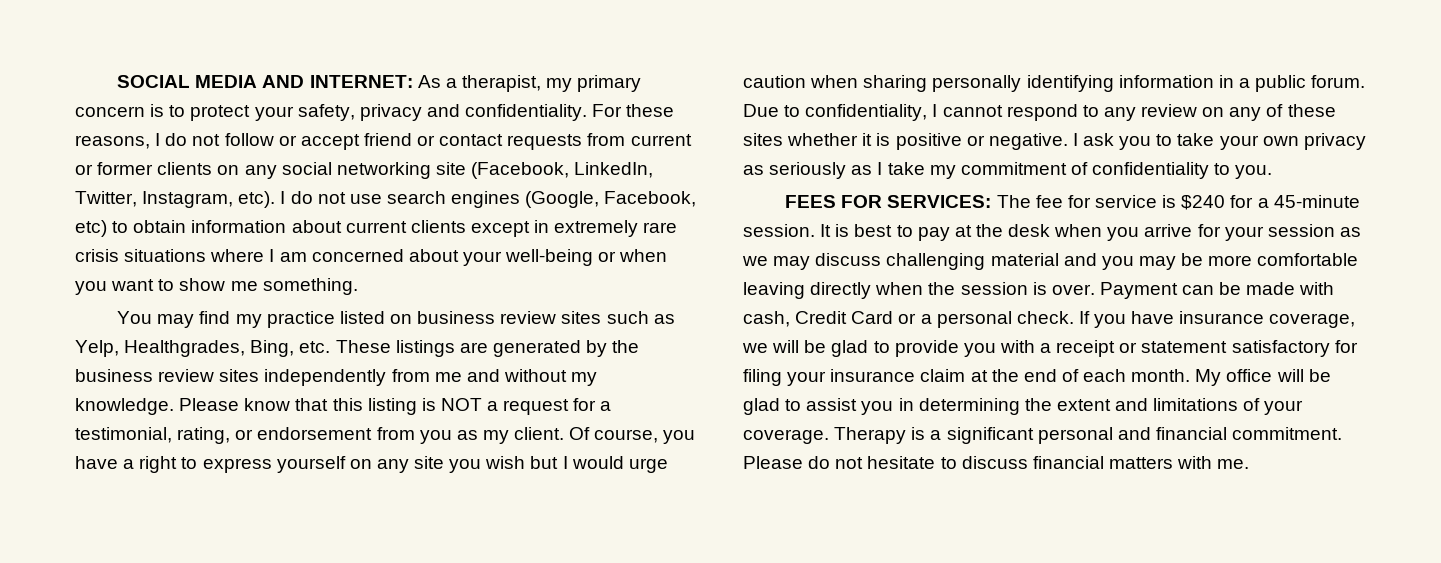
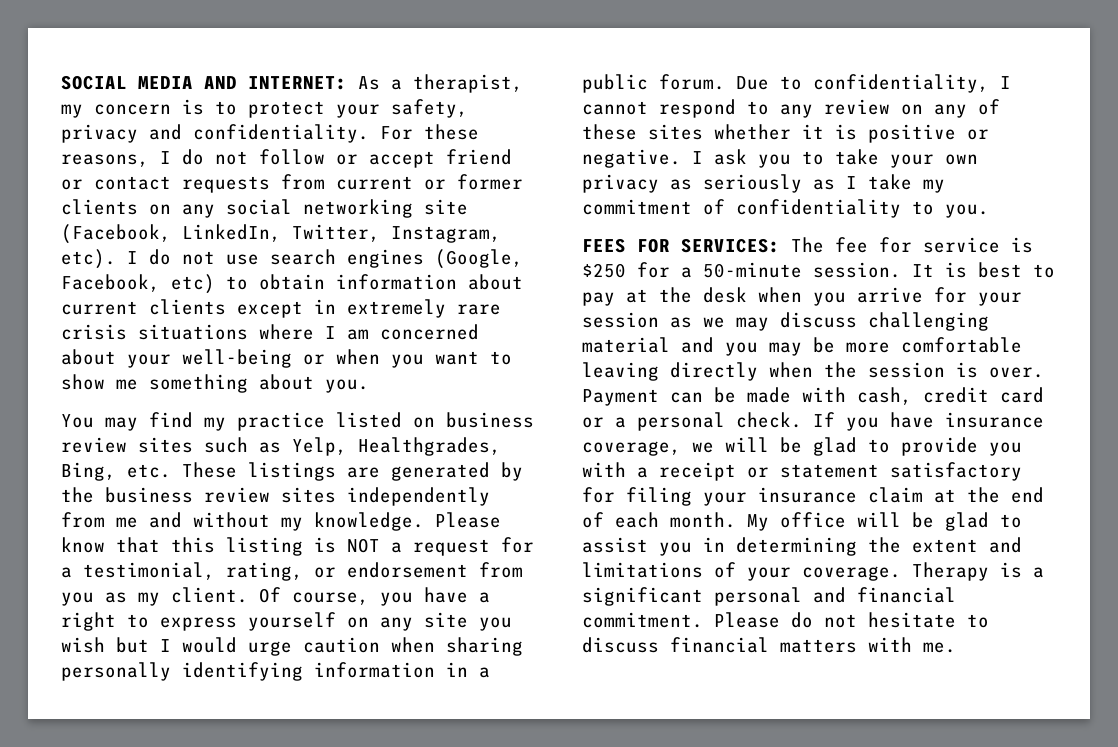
- SOCIAL MEDIA AND INTERNET: As a therapist, my primary concern is to protect your safety, privacy and confidentiality.
+ SOCIAL MEDIA AND INTERNET: As a therapist, my concern is to protect your safety, privacy and confidentiality.
- I do not use search engines (Google, Facebook, etc) to obtain information about current clients except in extremely rare crisis situations where I am concerned about your well-being or when you want to show me something.
+ I do not use search engines (Google, Facebook, etc) to obtain information about current clients except in extremely rare crisis situations where I am concerned about your well-being or when you want to show me something about you.
- FEES FOR SERVICES: The fee for service is $240 for a 45-minute session.
+ FEES FOR SERVICES: The fee for service is $250 for a 50-minute session.
- Payment can be made with cash, Credit Card or a personal check.
+ Payment can be made with cash, credit card or a personal check.

